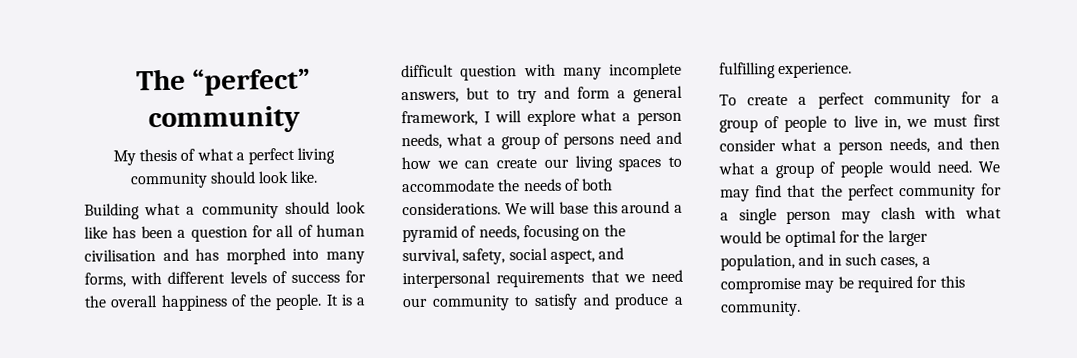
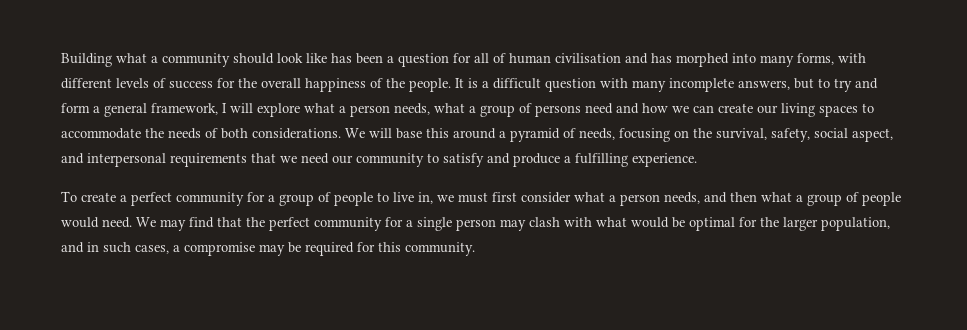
- The “perfect” community
- My thesis of what a perfect living community should look like.

